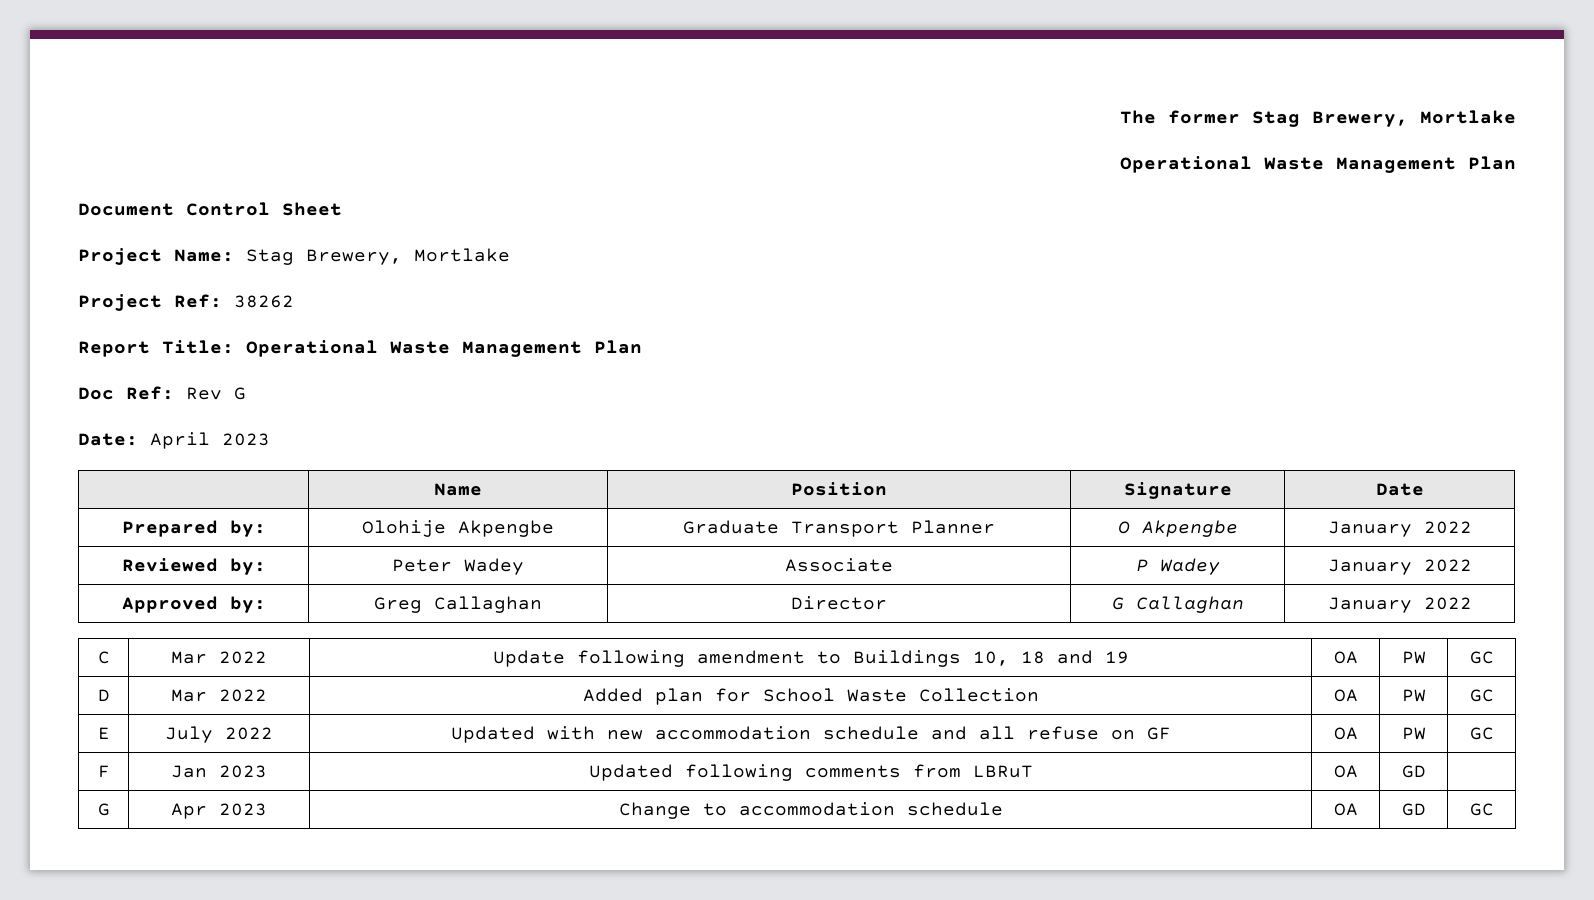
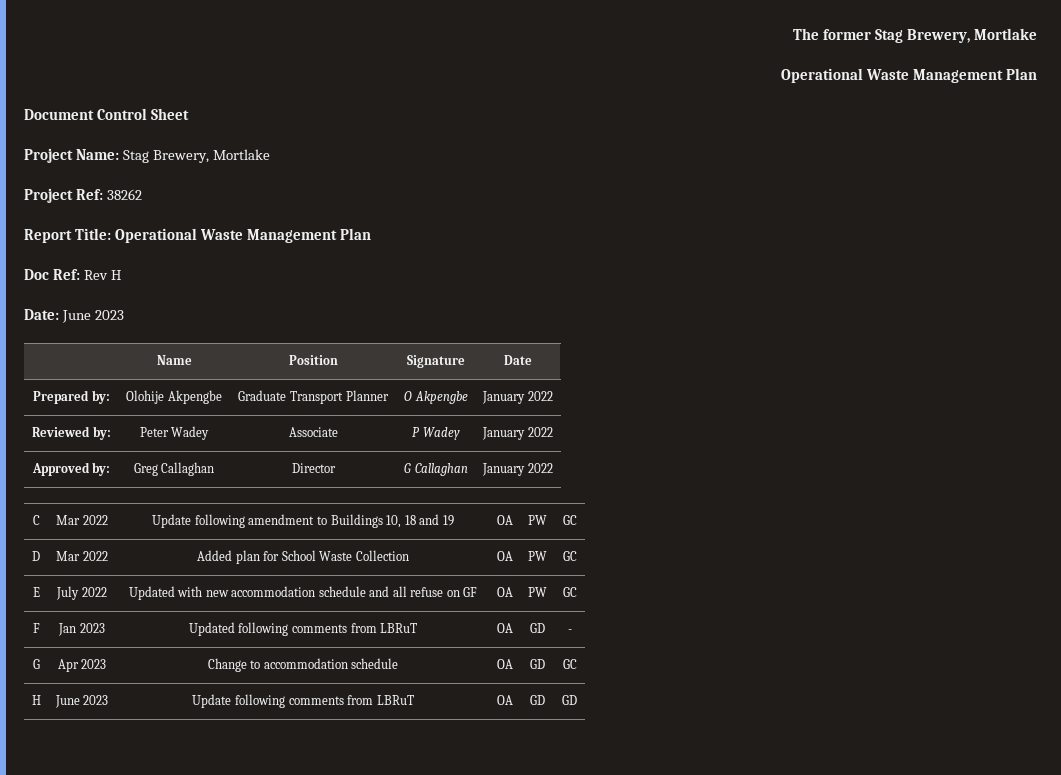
- Doc Ref: Rev G
+ Doc Ref: Rev H
- Date: April 2023
+ Date: June 2023
- F | Jan 2023 | Updated following comments from LBRuT | OA | GD |
+ F | Jan 2023 | Updated following comments from LBRuT | OA | GD | -
+ H | June 2023 | Update following comments from LBRuT | OA | GD | GD

